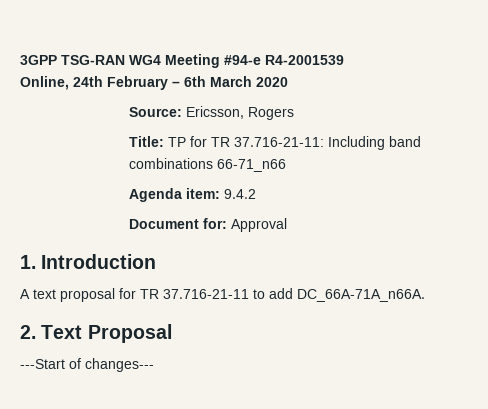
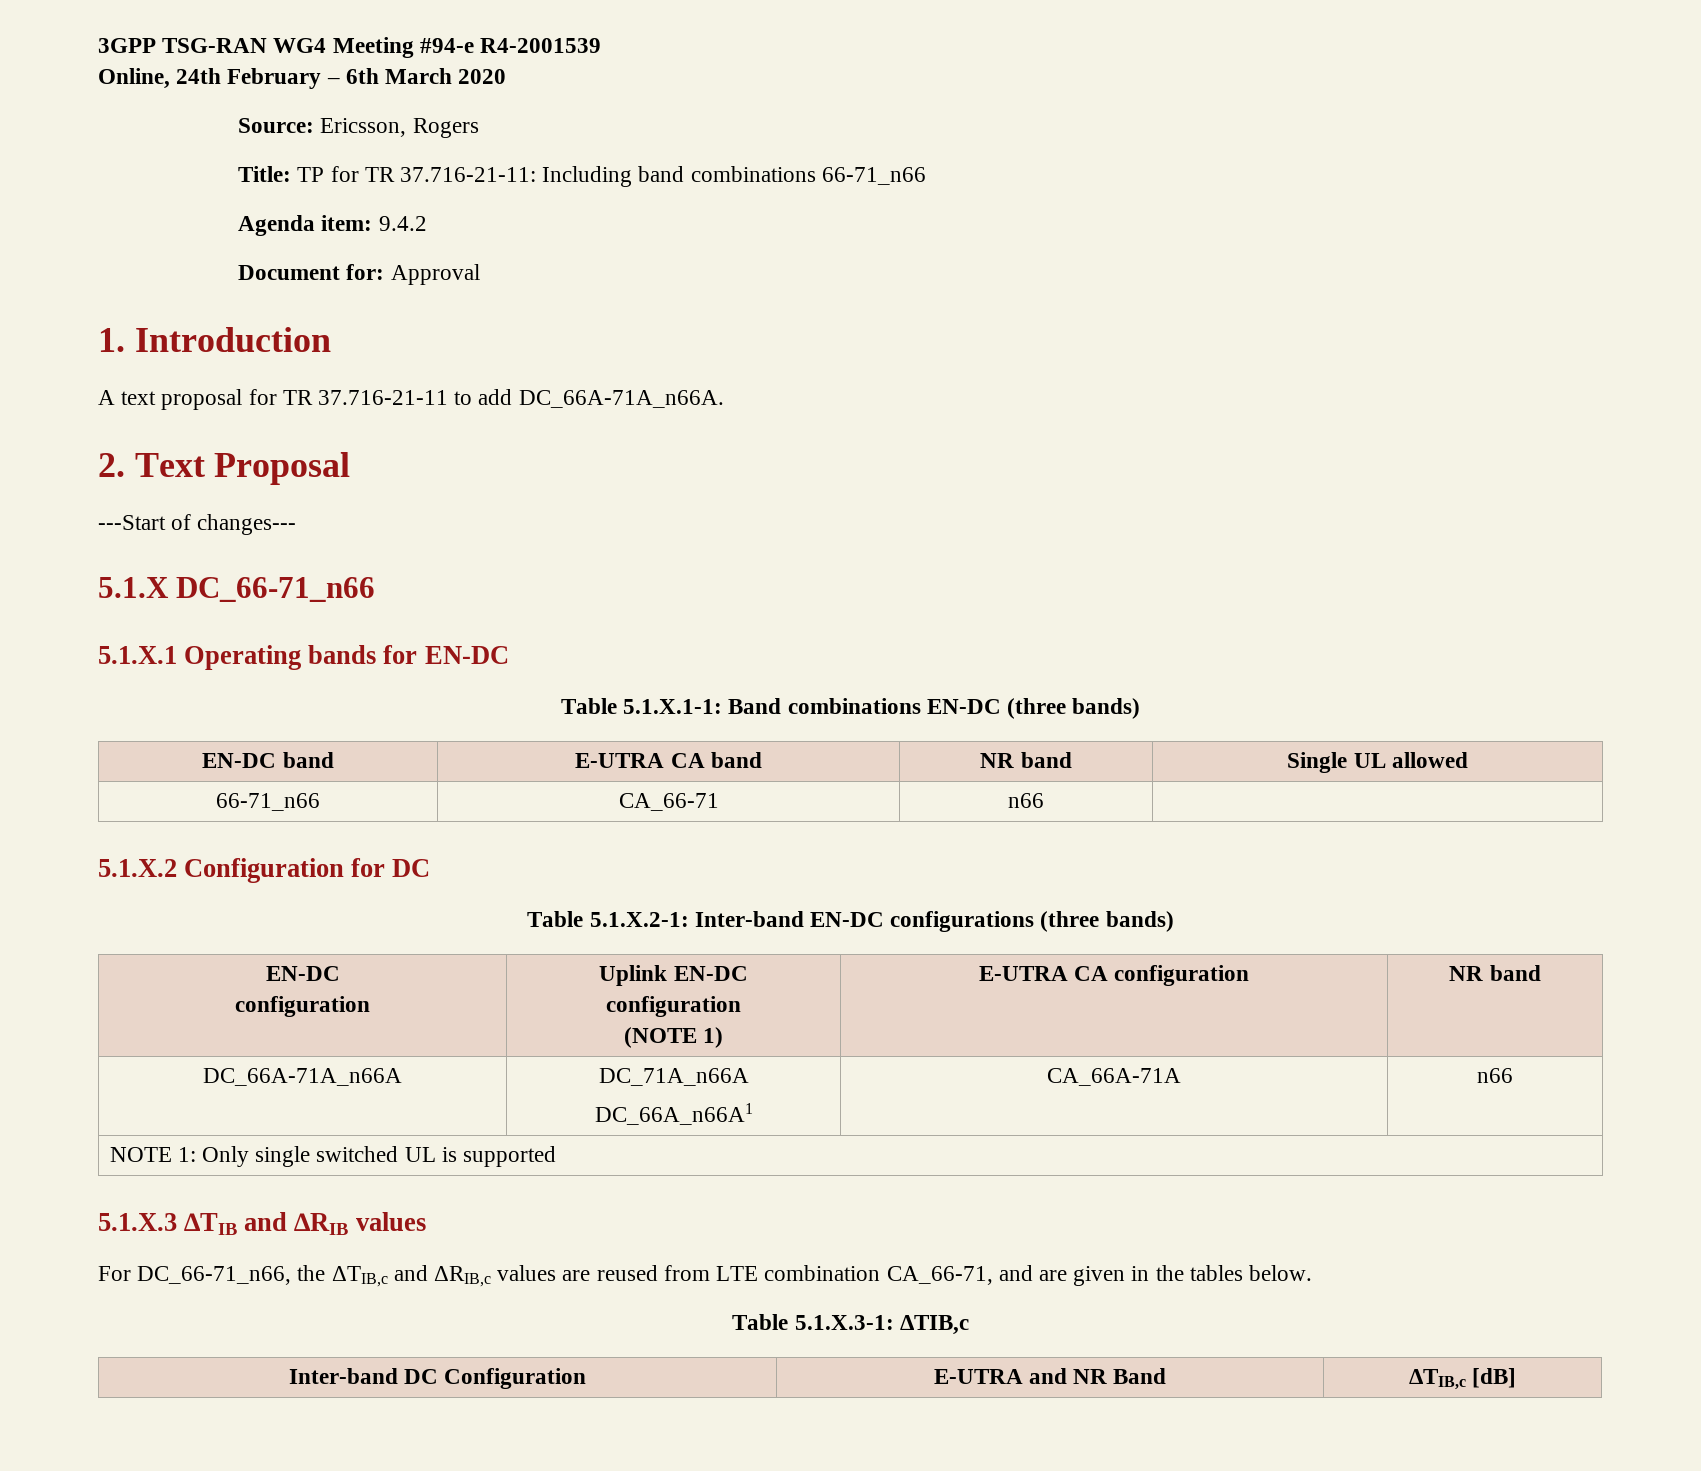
+ 5.1.X DC_66-71_n66
+ 5.1.X.1 Operating bands for EN-DC
+ Table 5.1.X.1-1: Band combinations EN-DC (three bands)
+ EN-DC band | E-UTRA CA band | NR band | Single UL allowed
+ 66-71_n66 | CA_66-71 | n66 |
+ 5.1.X.2 Configuration for DC
+ Table 5.1.X.2-1: Inter-band EN-DC configurations (three bands)
+ EN-DC
+ configuration | Uplink EN-DC
+ configuration
+ (NOTE 1) | E-UTRA CA configuration | NR band
+ DC_66A-71A_n66A | DC_71A_n66A
+ DC_66A_n66A1 | CA_66A-71A | n66
+ NOTE 1: Only single switched UL is supported
+ 5.1.X.3 ∆TIB and ∆RIB values
+ For DC_66-71_n66, the ΔTIB,c and ΔRIB,c values are reused from LTE combination CA_66-71, and are given in the tables below.
+ Table 5.1.X.3-1: ΔTIB,c
+ Inter-band DC Configuration | E-UTRA and NR Band | ΔTIB,c [dB]

